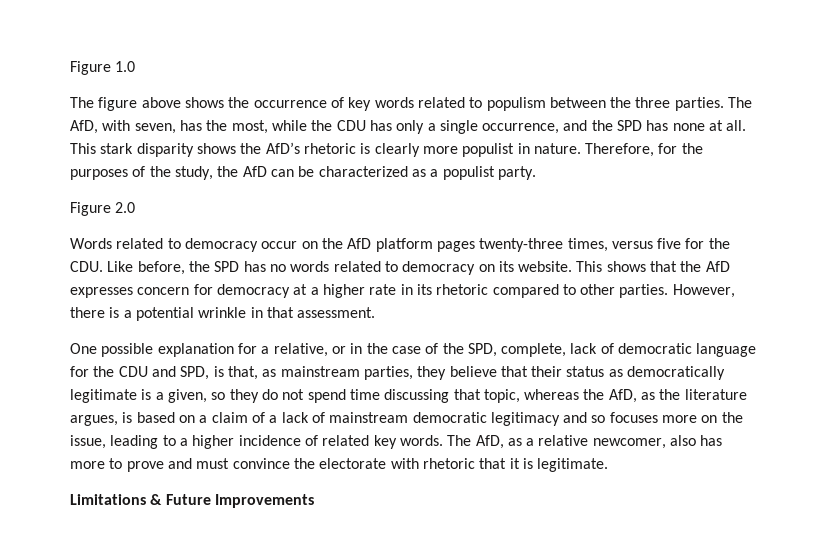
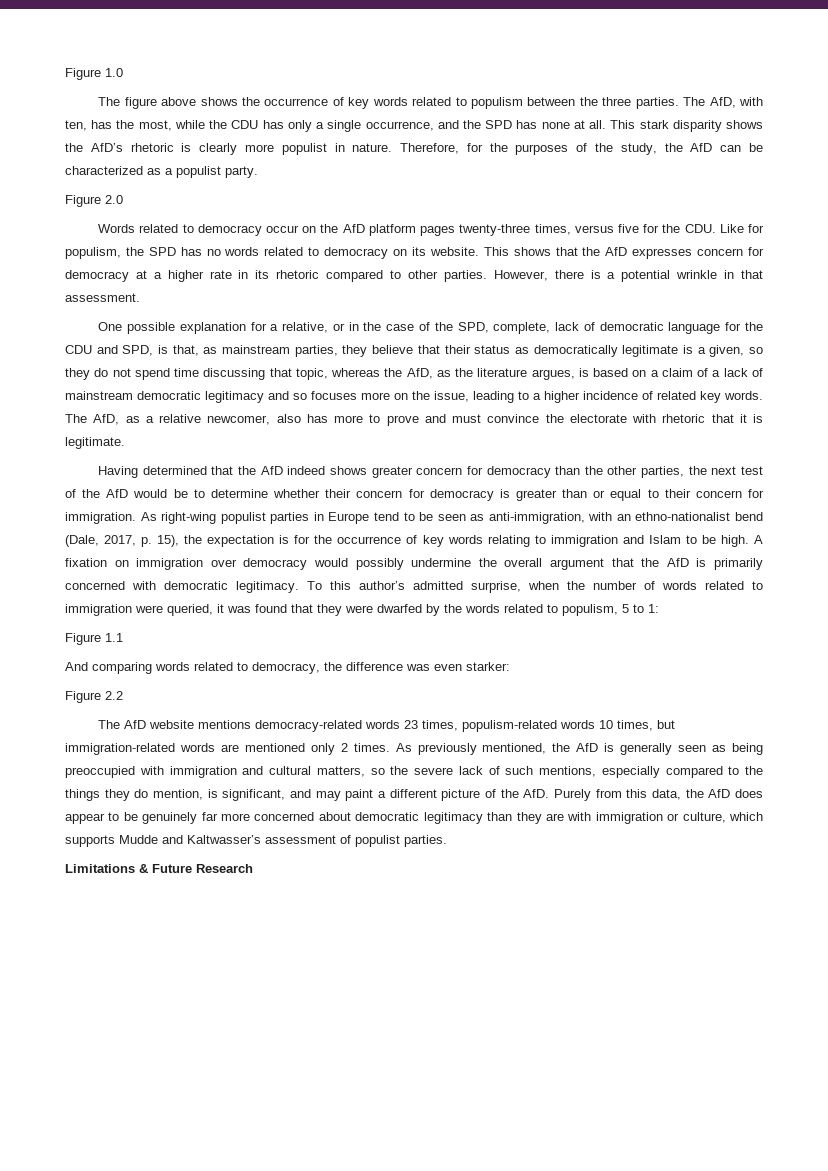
- The AfD, with seven, has the most, while the CDU has only a single occurrence, and the SPD has none at all.
+ The AfD, with ten, has the most, while the CDU has only a single occurrence, and the SPD has none at all.
- Words related to democracy occur on the AfD platform pages twenty-three times, versus five for the CDU. Like before, the SPD has no words related to democracy on its website.
+ Words related to democracy occur on the AfD platform pages twenty-three times, versus five for the CDU. Like for populism, the SPD has no words related to democracy on its website.
+ Having determined that the AfD indeed shows greater concern for democracy than the other parties, the next test of the AfD would be to determine whether their concern for democracy is greater than or equal to their concern for immigration. As right-wing populist parties in Europe tend to be seen as anti-immigration, with an ethno-nationalist bend (Dale, 2017, p. 15), the expectation is for the occurrence of key words relating to immigration and Islam to be high. A fixation on immigration over democracy would possibly undermine the overall argument that the AfD is primarily concerned with democratic legitimacy. To this author’s admitted surprise, when the number of words related to immigration were queried, it was found that they were dwarfed by the words related to populism, 5 to 1:
+ Figure 1.1
+ And comparing words related to democracy, the difference was even starker:
+ Figure 2.2
+ The AfD website mentions democracy-related words 23 times, populism-related words 10 times, but immigration-related words are mentioned only 2 times. As previously mentioned, the AfD is generally seen as being preoccupied with immigration and cultural matters, so the severe lack of such mentions, especially compared to the things they do mention, is significant, and may paint a different picture of the AfD. Purely from this data, the AfD does appear to be genuinely far more concerned about democratic legitimacy than they are with immigration or culture, which supports Mudde and Kaltwasser’s assessment of populist parties.
- Limitations & Future Improvements
+ Limitations & Future Research

